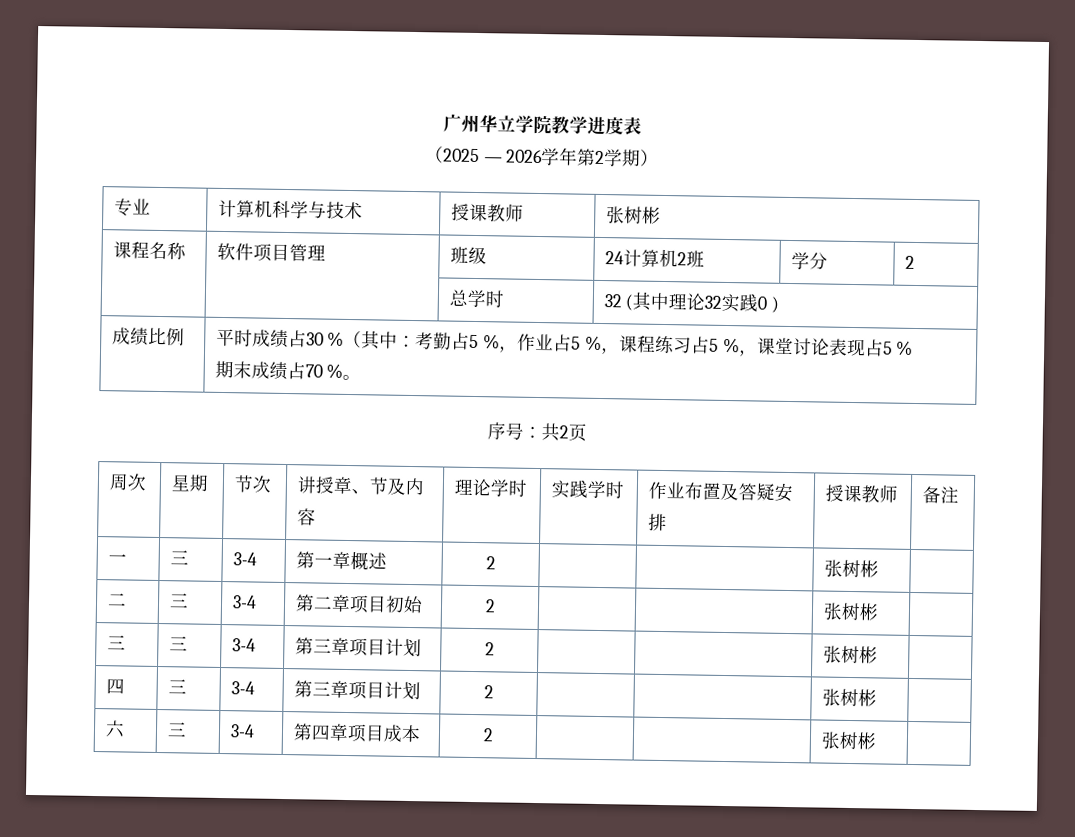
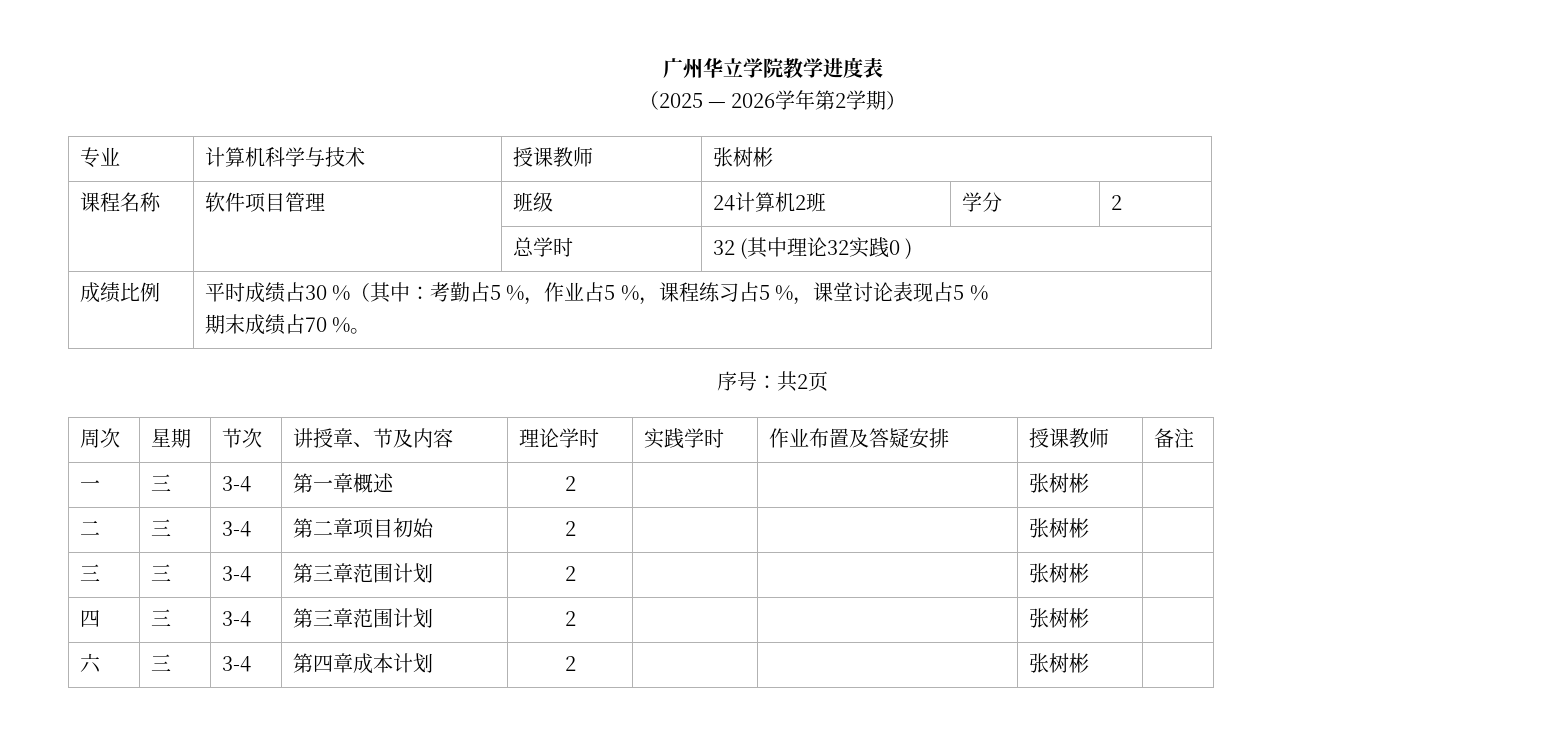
- 三 | 三 | 3-4 | 第三章项目计划 | 2 | | | 张树彬 |
+ 三 | 三 | 3-4 | 第三章范围计划 | 2 | | | 张树彬 |
- 四 | 三 | 3-4 | 第三章项目计划 | 2 | | | 张树彬 |
+ 四 | 三 | 3-4 | 第三章范围计划 | 2 | | | 张树彬 |
- 六 | 三 | 3-4 | 第四章项目成本 | 2 | | | 张树彬 |
+ 六 | 三 | 3-4 | 第四章成本计划 | 2 | | | 张树彬 |

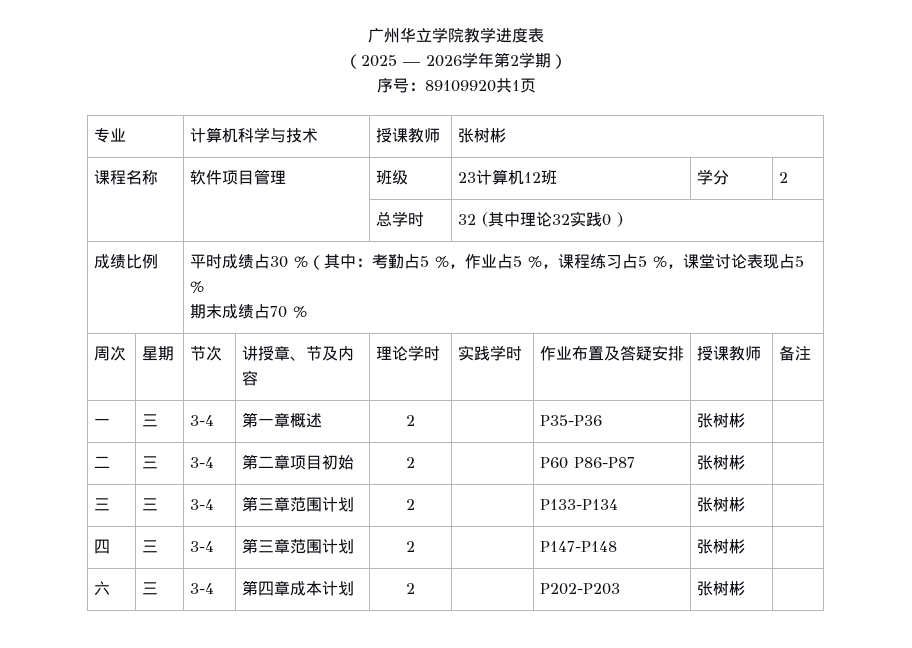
+ 序号：89109920共1页
- 课程名称 | 软件项目管理 | 班级 | 24计算机2班 | 学分 | 2
+ 课程名称 | 软件项目管理 | 班级 | 23计算机12班 | 学分 | 2
  成绩比例 | 平时成绩占30 %（其中：考勤占5 %，作业占5 %，课程练习占5 %，课堂讨论表现占5 %
- 期末成绩占70 %。
- 序号：共2页
+ 期末成绩占70 %
- 一 | 三 | 3-4 | 第一章概述 | 2 | | | 张树彬 |
+ 一 | 三 | 3-4 | 第一章概述 | 2 | | P35-P36 | 张树彬 |
- 二 | 三 | 3-4 | 第二章项目初始 | 2 | | | 张树彬 |
+ 二 | 三 | 3-4 | 第二章项目初始 | 2 | | P60 P86-P87 | 张树彬 |
- 三 | 三 | 3-4 | 第三章范围计划 | 2 | | | 张树彬 |
+ 三 | 三 | 3-4 | 第三章范围计划 | 2 | | P133-P134 | 张树彬 |
- 四 | 三 | 3-4 | 第三章范围计划 | 2 | | | 张树彬 |
+ 四 | 三 | 3-4 | 第三章范围计划 | 2 | | P147-P148 | 张树彬 |
- 六 | 三 | 3-4 | 第四章成本计划 | 2 | | | 张树彬 |
+ 六 | 三 | 3-4 | 第四章成本计划 | 2 | | P202-P203 | 张树彬 |

